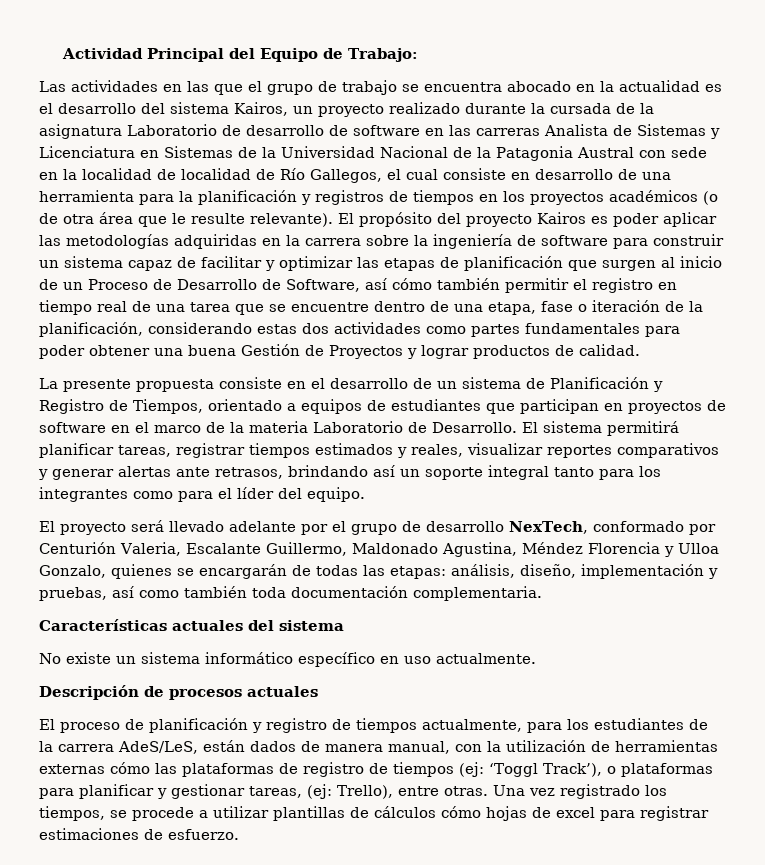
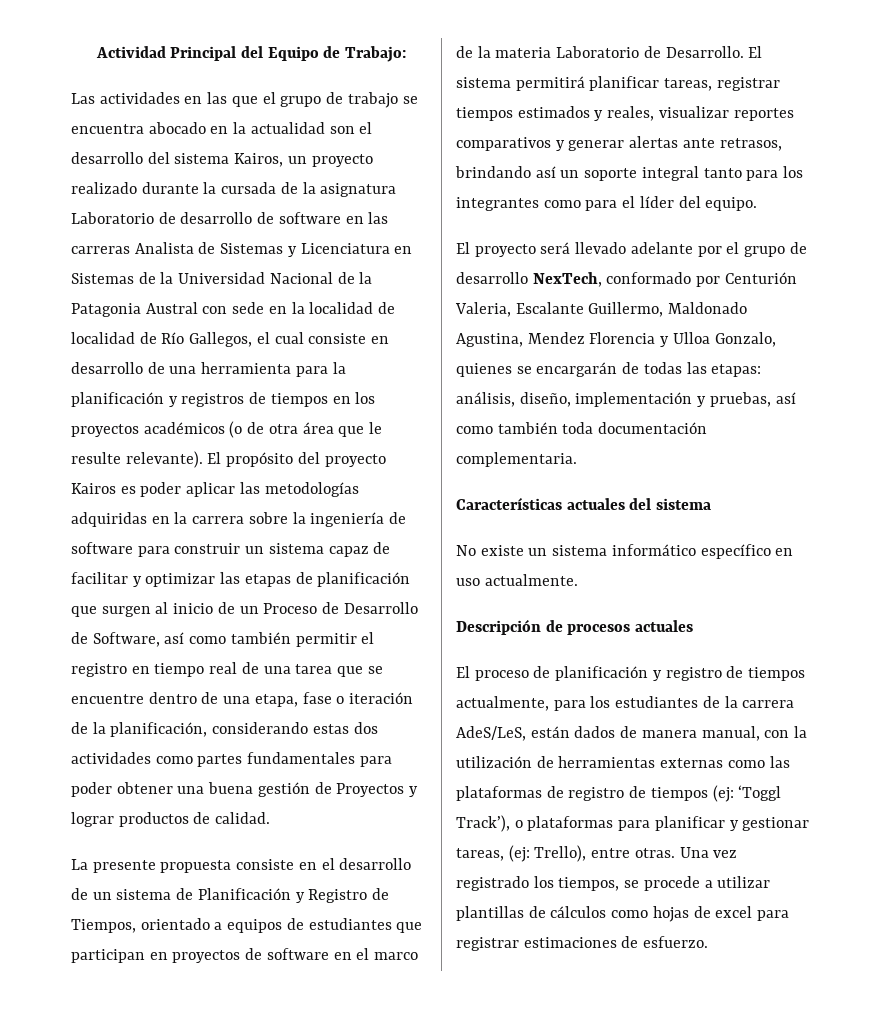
- Las actividades en las que el grupo de trabajo se encuentra abocado en la actualidad es el desarrollo del sistema Kairos, un proyecto realizado durante la cursada de la asignatura Laboratorio de desarrollo de software en las carreras Analista de Sistemas y Licenciatura en Sistemas de la Universidad Nacional de la Patagonia Austral con sede en la localidad de localidad de Río Gallegos, el cual consiste en desarrollo de una herramienta para la planificación y registros de tiempos en los proyectos académicos (o de otra área que le resulte relevante).
+ Las actividades en las que el grupo de trabajo se encuentra abocado en la actualidad son el desarrollo del sistema Kairos, un proyecto realizado durante la cursada de la asignatura Laboratorio de desarrollo de software en las carreras Analista de Sistemas y Licenciatura en Sistemas de la Universidad Nacional de la Patagonia Austral con sede en la localidad de localidad de Río Gallegos, el cual consiste en desarrollo de una herramienta para la planificación y registros de tiempos en los proyectos académicos (o de otra área que le resulte relevante).
- El propósito del proyecto Kairos es poder aplicar las metodologías adquiridas en la carrera sobre la ingeniería de software para construir un sistema capaz de facilitar y optimizar las etapas de planificación que surgen al inicio de un Proceso de Desarrollo de Software, así cómo también permitir el registro en tiempo real de una tarea que se encuentre dentro de una etapa, fase o iteración de la planificación, considerando estas dos actividades como partes fundamentales para poder obtener una buena Gestión de Proyectos y lograr productos de calidad.
+ El propósito del proyecto Kairos es poder aplicar las metodologías adquiridas en la carrera sobre la ingeniería de software para construir un sistema capaz de facilitar y optimizar las etapas de planificación que surgen al inicio de un Proceso de Desarrollo de Software, así como también permitir el registro en tiempo real de una tarea que se encuentre dentro de una etapa, fase o iteración de la planificación, considerando estas dos actividades como partes fundamentales para poder obtener una buena gestión de Proyectos y lograr productos de calidad.
- El proyecto será llevado adelante por el grupo de desarrollo NexTech, conformado por Centurión Valeria, Escalante Guillermo, Maldonado Agustina, Méndez Florencia y Ulloa Gonzalo, quienes se encargarán de todas las etapas: análisis, diseño, implementación y pruebas, así como también toda documentación complementaria.
+ El proyecto será llevado adelante por el grupo de desarrollo NexTech, conformado por Centurión Valeria, Escalante Guillermo, Maldonado Agustina, Mendez Florencia y Ulloa Gonzalo, quienes se encargarán de todas las etapas: análisis, diseño, implementación y pruebas, así como también toda documentación complementaria.
- El proceso de planificación y registro de tiempos actualmente, para los estudiantes de la carrera AdeS/LeS, están dados de manera manual, con la utilización de herramientas externas cómo las plataformas de registro de tiempos (ej: ‘Toggl Track’), o plataformas para planificar y gestionar tareas, (ej: Trello), entre otras.
+ El proceso de planificación y registro de tiempos actualmente, para los estudiantes de la carrera AdeS/LeS, están dados de manera manual, con la utilización de herramientas externas como las plataformas de registro de tiempos (ej: ‘Toggl Track’), o plataformas para planificar y gestionar tareas, (ej: Trello), entre otras.
- Una vez registrado los tiempos, se procede a utilizar plantillas de cálculos cómo hojas de excel para registrar estimaciones de esfuerzo.
+ Una vez registrado los tiempos, se procede a utilizar plantillas de cálculos como hojas de excel para registrar estimaciones de esfuerzo.

